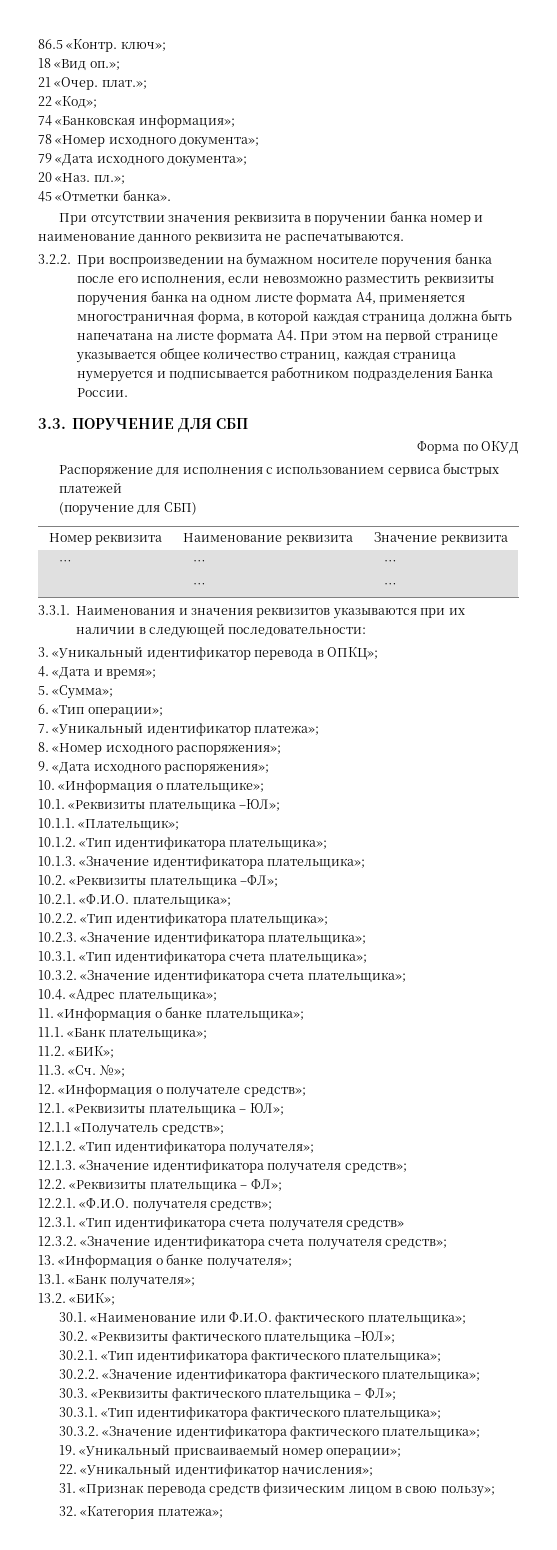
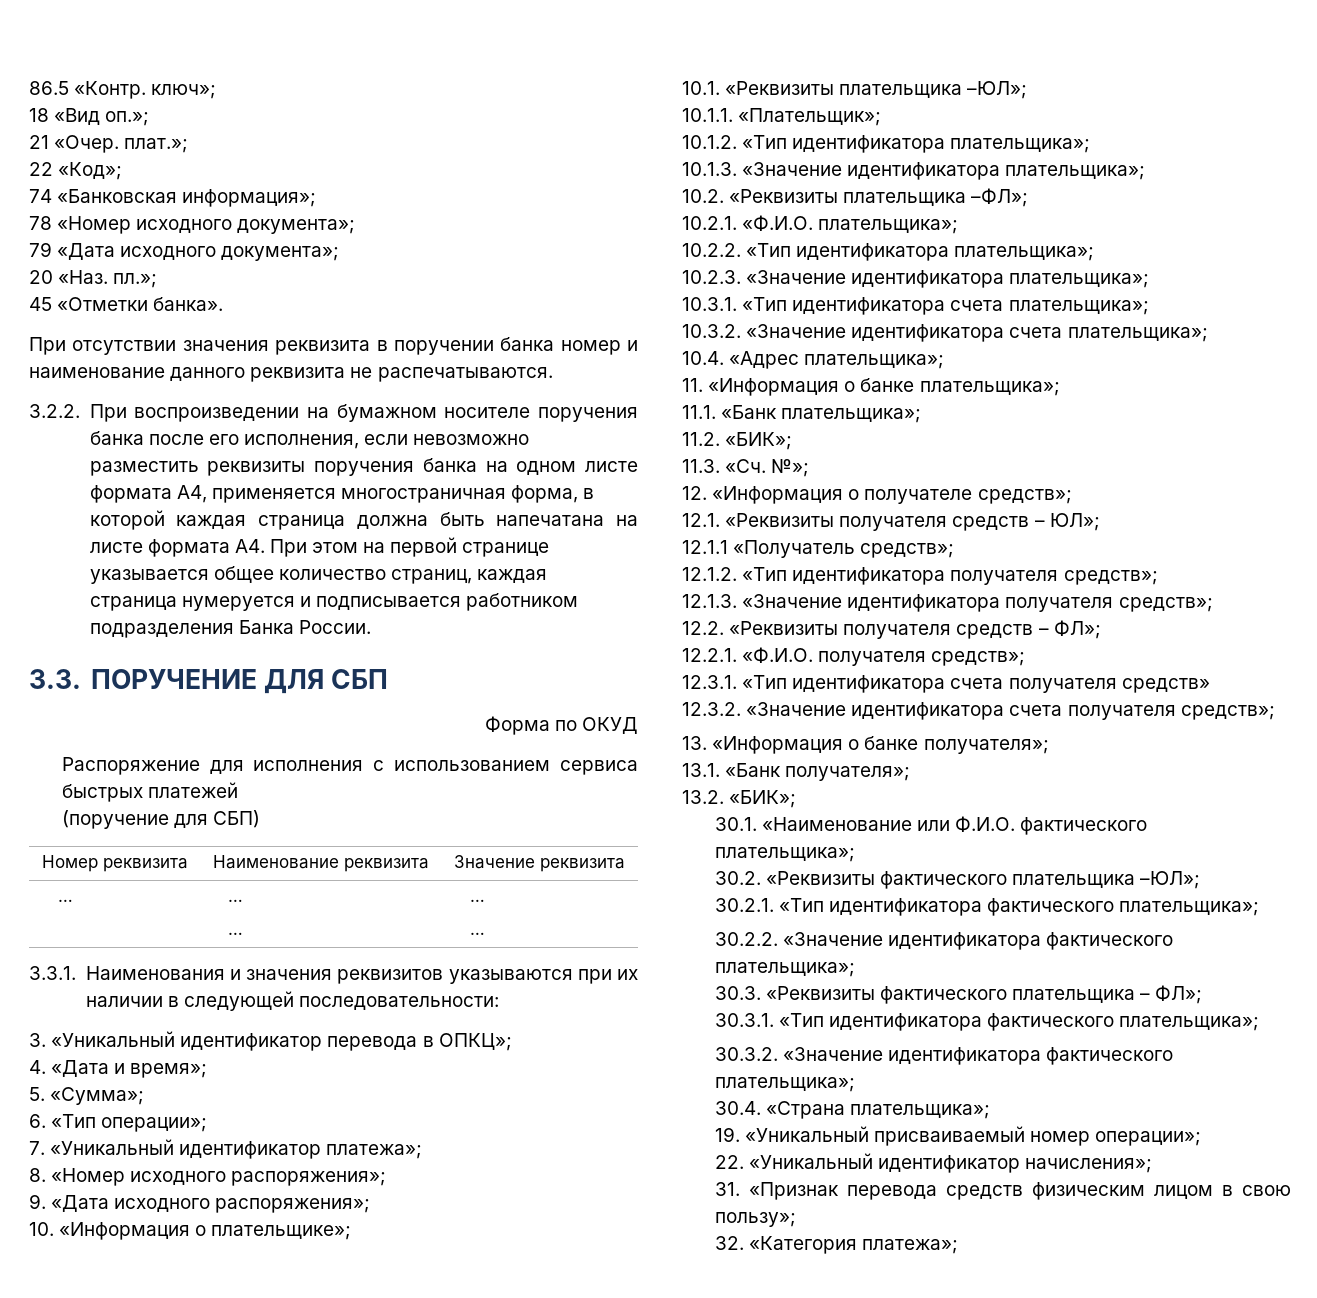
- 12.1. «Реквизиты плательщика – ЮЛ»;
+ 12.1. «Реквизиты получателя средств – ЮЛ»;
- 12.1.2. «Тип идентификатора получателя»;
+ 12.1.2. «Тип идентификатора получателя средств»;
- 12.2. «Реквизиты плательщика – ФЛ»;
+ 12.2. «Реквизиты получателя средств – ФЛ»;
+ 30.4. «Страна плательщика»;

